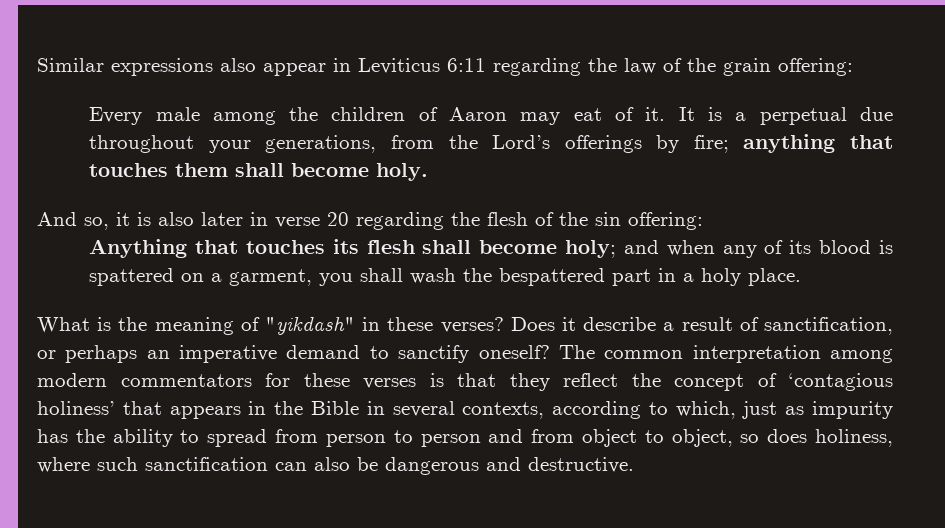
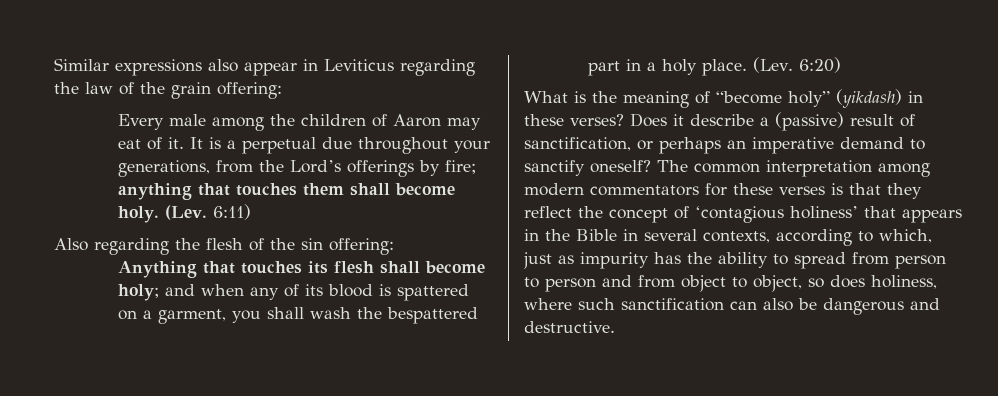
- Similar expressions also appear in Leviticus 6:11 regarding the law of the grain offering:
+ Similar expressions also appear in Leviticus regarding the law of the grain offering:
- It is a perpetual due throughout your generations, from the Lord’s offerings by fire; anything that touches them shall become holy.
- And so, it is also later in verse 20 regarding the flesh of the sin offering:
+ It is a perpetual due throughout your generations, from the Lord’s offerings by fire; anything that touches them shall become holy. (Lev. 6:11)
+ Also regarding the flesh of the sin offering:
+ (Lev. 6:20)
- What is the meaning of "yikdash" in these verses?
+ What is the meaning of “become holy” (yikdash) in these verses?
- Does it describe a result of sanctification, or perhaps an imperative demand to sanctify oneself?
+ Does it describe a (passive) result of sanctification, or perhaps an imperative demand to sanctify oneself?

